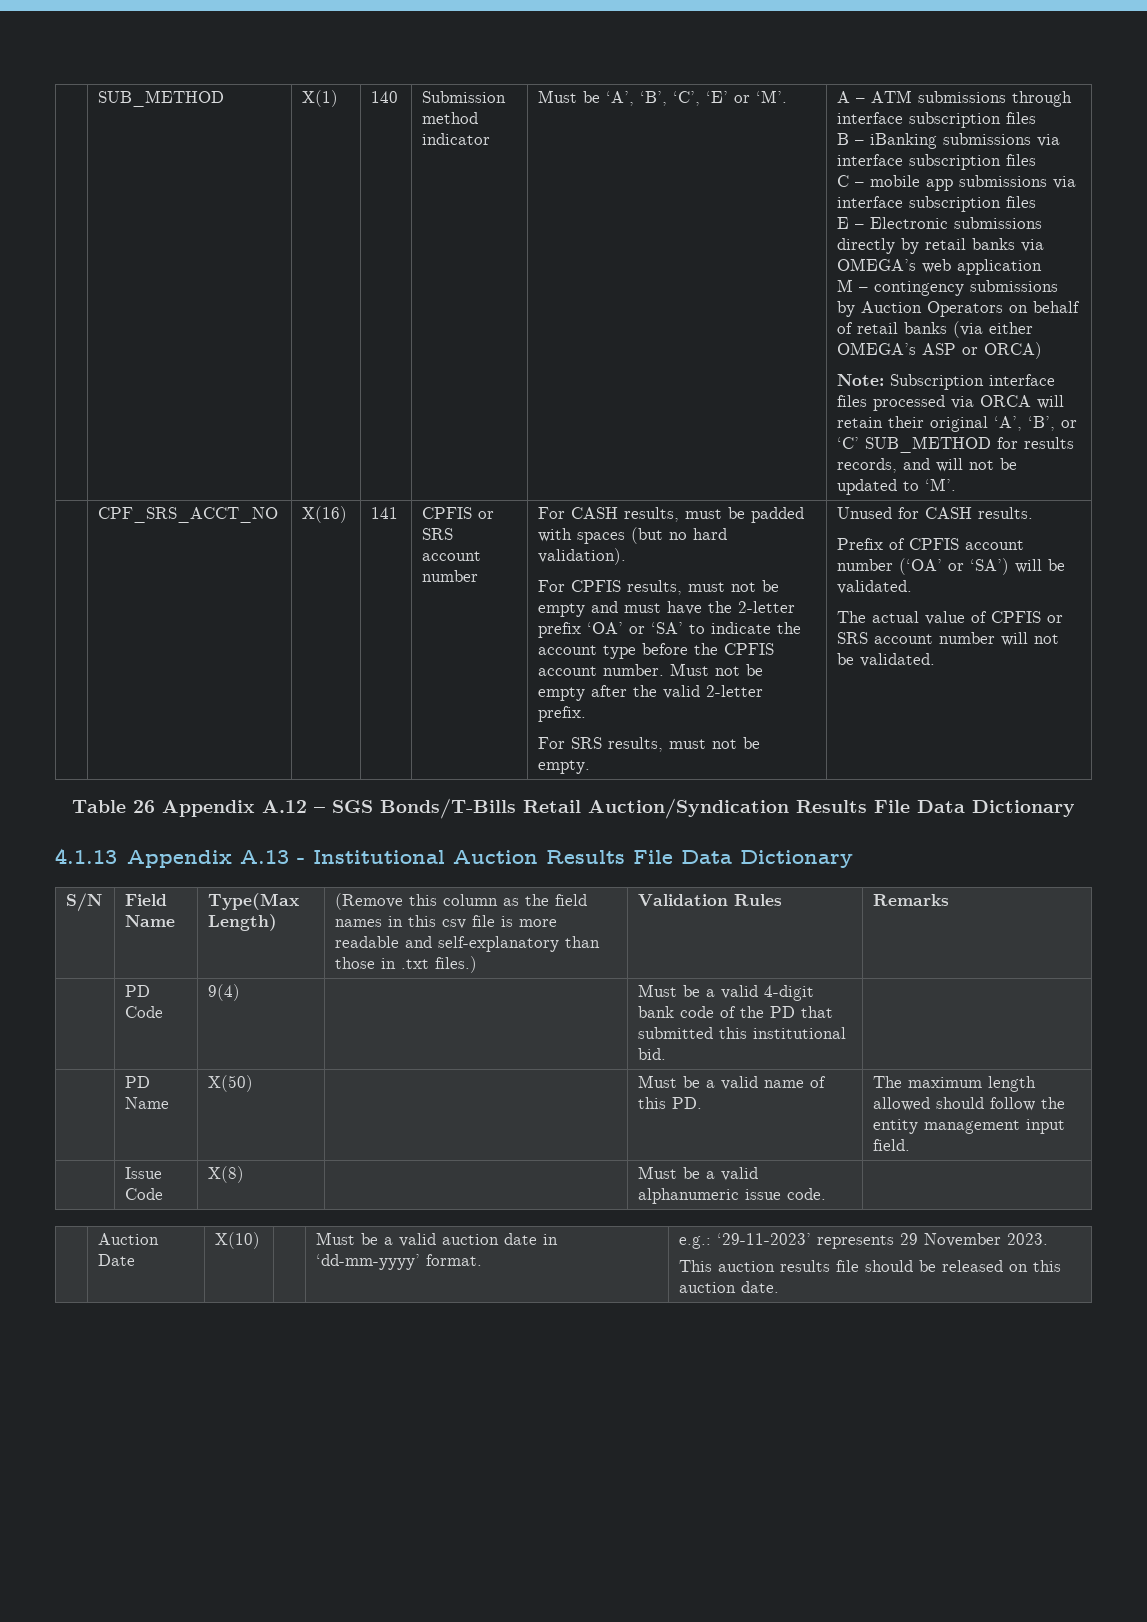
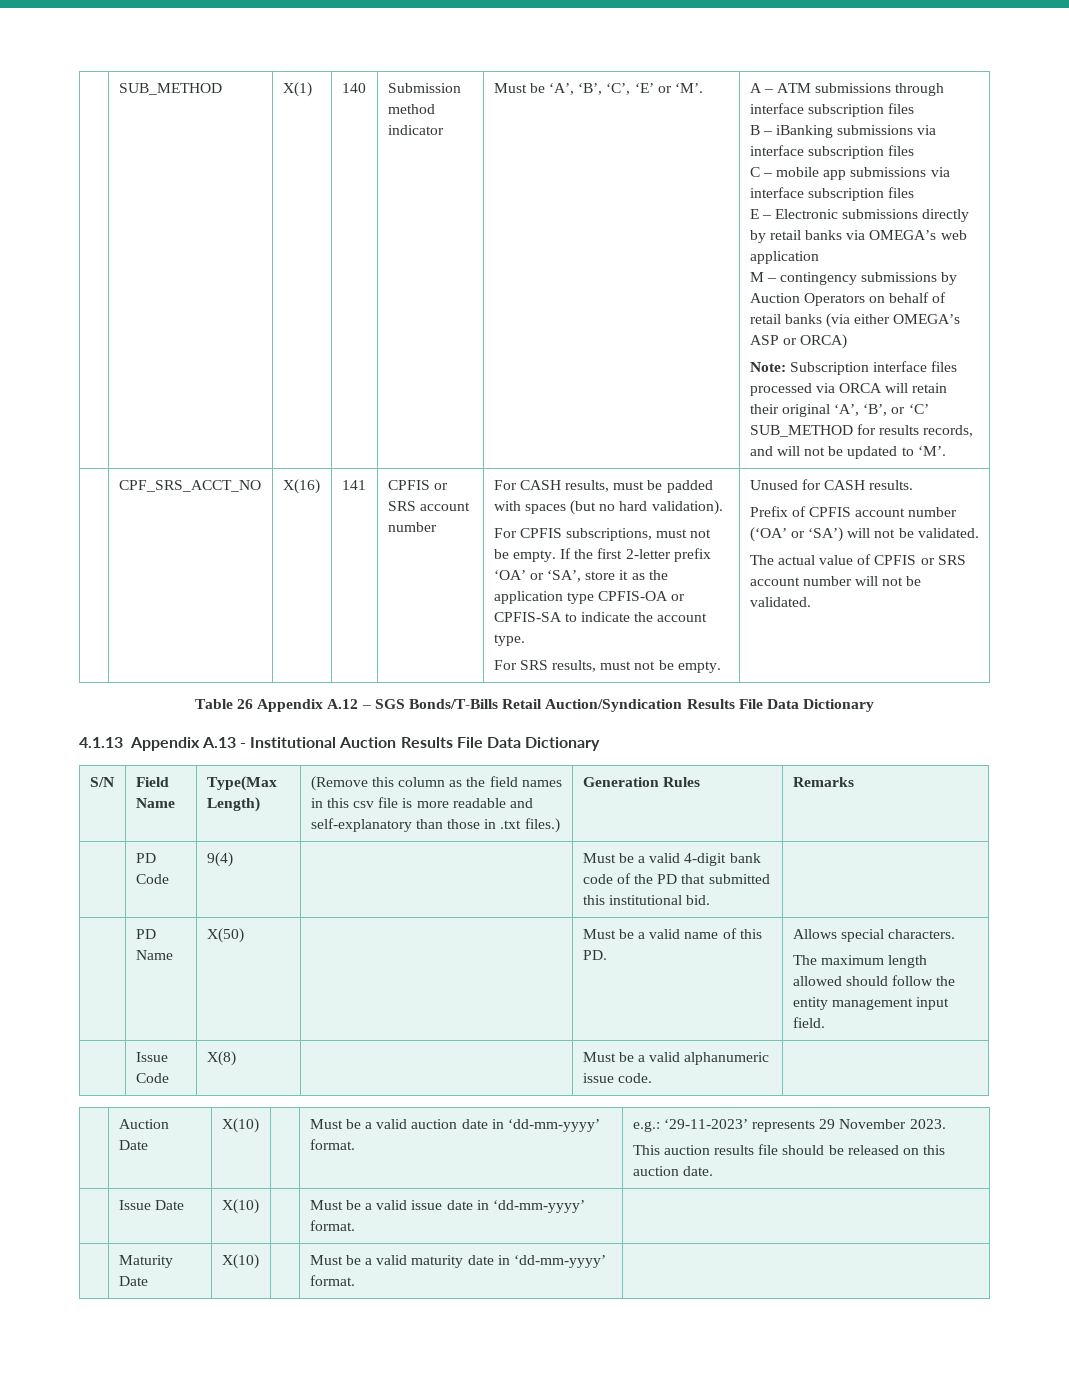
- For CPFIS results, must not be empty and must have the 2-letter prefix ‘OA’ or ‘SA’ to indicate the account type before the CPFIS account number. Must not be empty after the valid 2-letter prefix.
+ For CPFIS subscriptions, must not be empty. If the first 2-letter prefix ‘OA’ or ‘SA’, store it as the application type CPFIS-OA or CPFIS-SA to indicate the account type.
- Prefix of CPFIS account number (‘OA’ or ‘SA’) will be validated.
+ Prefix of CPFIS account number (‘OA’ or ‘SA’) will not be validated.
- S/N | Field Name | Type(Max Length) | (Remove this column as the field names in this csv file is more readable and self-explanatory than those in .txt files.) | Validation Rules | Remarks
+ S/N | Field Name | Type(Max Length) | (Remove this column as the field names in this csv file is more readable and self-explanatory than those in .txt files.) | Generation Rules | Remarks
- | PD Name | X(50) | | Must be a valid name of this PD. | The maximum length allowed should follow the entity management input field.
+ | PD Name | X(50) | | Must be a valid name of this PD. | Allows special characters.
+ The maximum length allowed should follow the entity management input field.
+ | Issue Date | X(10) | | Must be a valid issue date in ‘dd-mm-yyyy’ format. |
+ | Maturity Date | X(10) | | Must be a valid maturity date in ‘dd-mm-yyyy’ format. |

